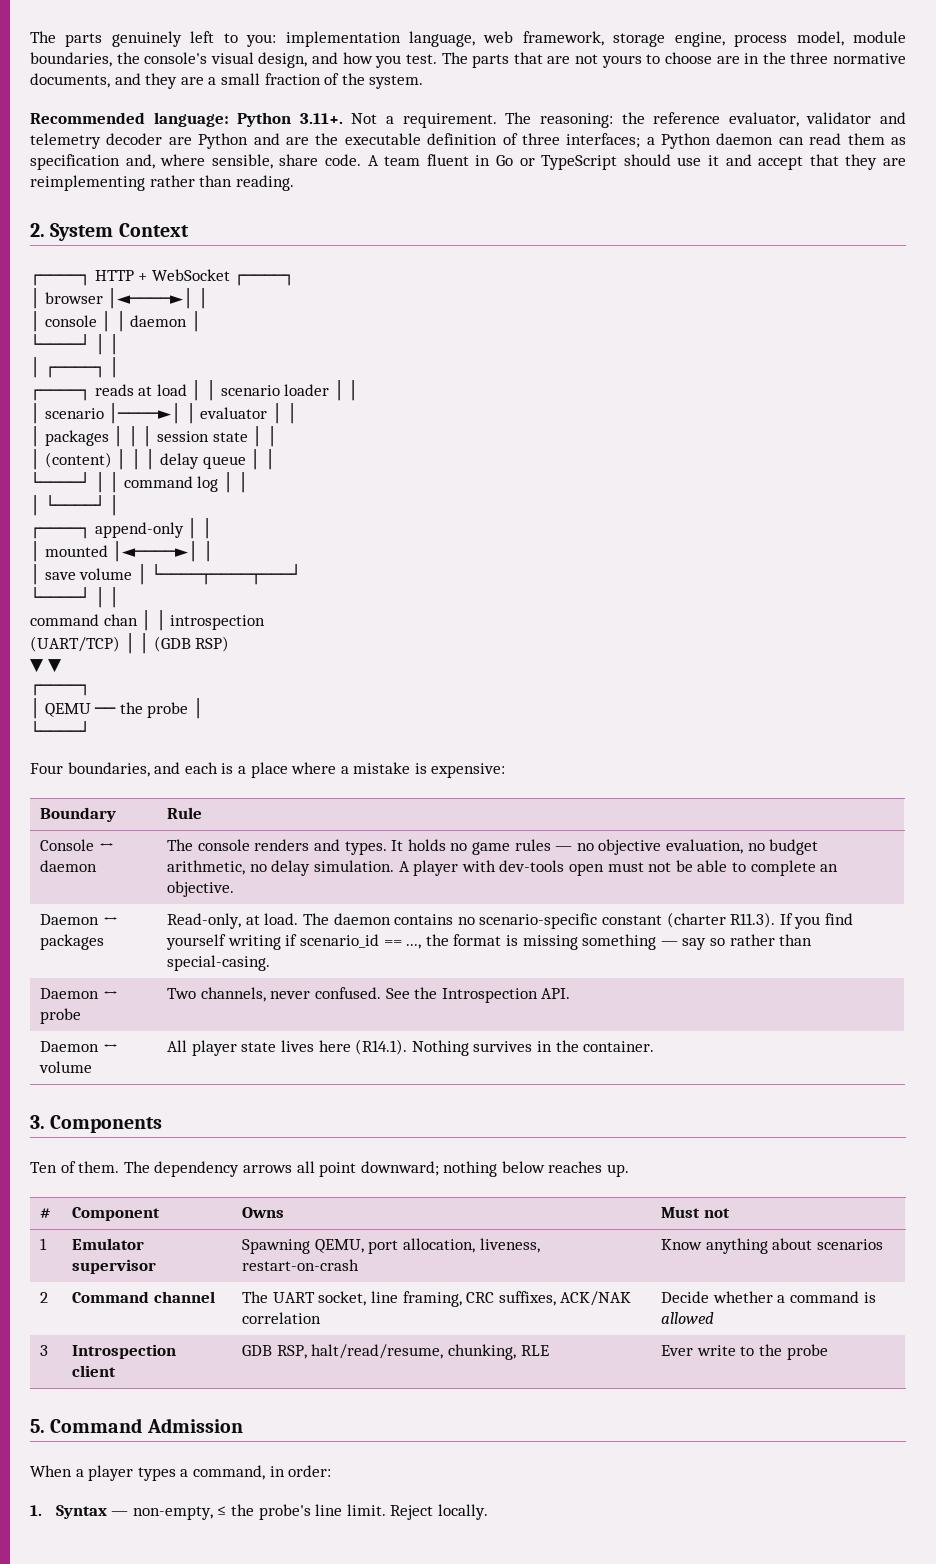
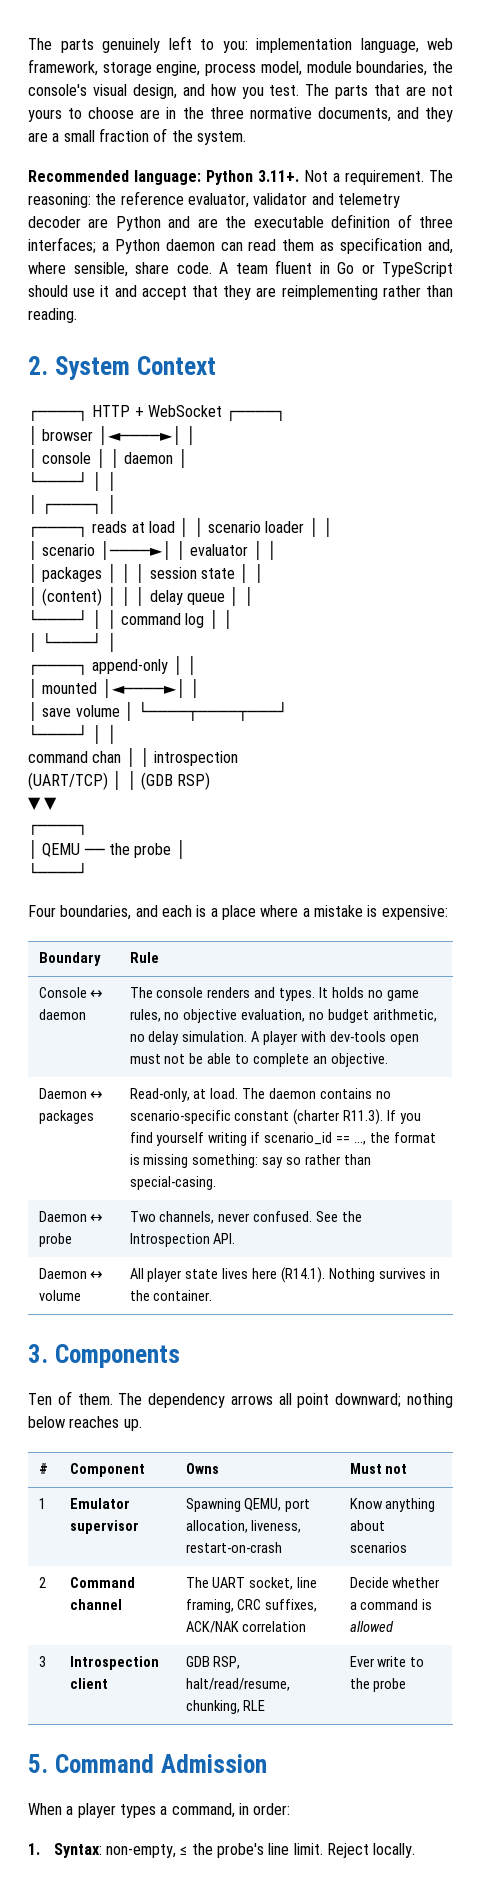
- Console ↔ daemon | The console renders and types. It holds no game rules — no objective evaluation, no budget arithmetic, no delay simulation. A player with dev-tools open must not be able to complete an objective.
+ Console ↔ daemon | The console renders and types. It holds no game rules, no objective evaluation, no budget arithmetic, no delay simulation. A player with dev-tools open must not be able to complete an objective.
- Daemon ↔ packages | Read-only, at load. The daemon contains no scenario-specific constant (charter R11.3). If you find yourself writing if scenario_id == ..., the format is missing something — say so rather than special-casing.
+ Daemon ↔ packages | Read-only, at load. The daemon contains no scenario-specific constant (charter R11.3). If you find yourself writing if scenario_id == ..., the format is missing something: say so rather than special-casing.
- 1. Syntax — non-empty, ≤ the probe's line limit.
+ 1. Syntax: non-empty, ≤ the probe's line limit.

